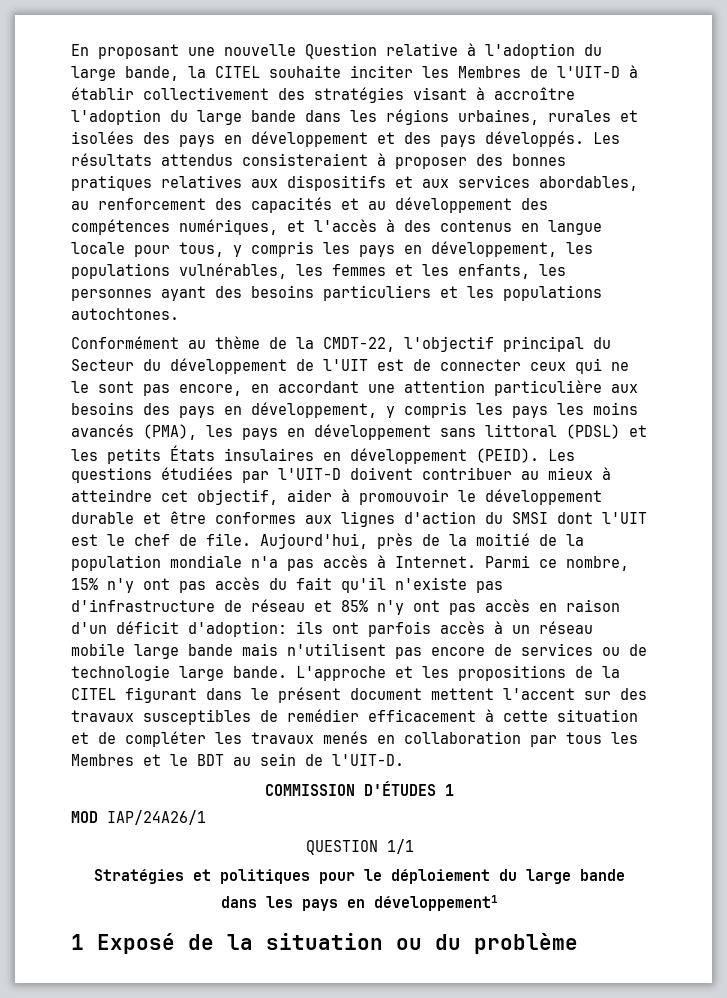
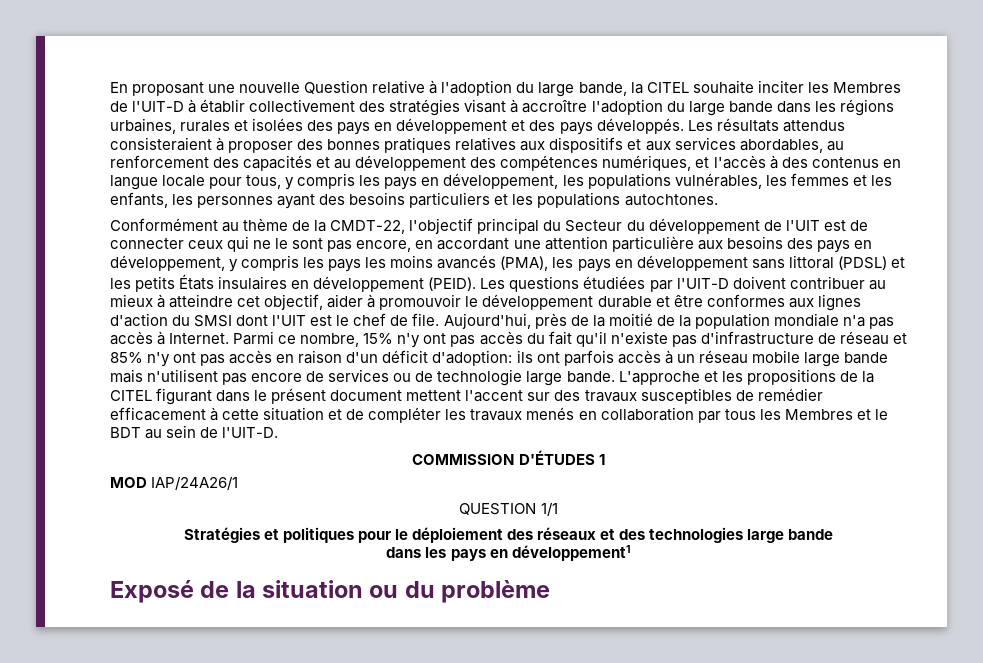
- Stratégies et politiques pour le déploiement du large bande
+ Stratégies et politiques pour le déploiement des réseaux et des technologies large bande
- 1 Exposé de la situation ou du problème
+ Exposé de la situation ou du problème

